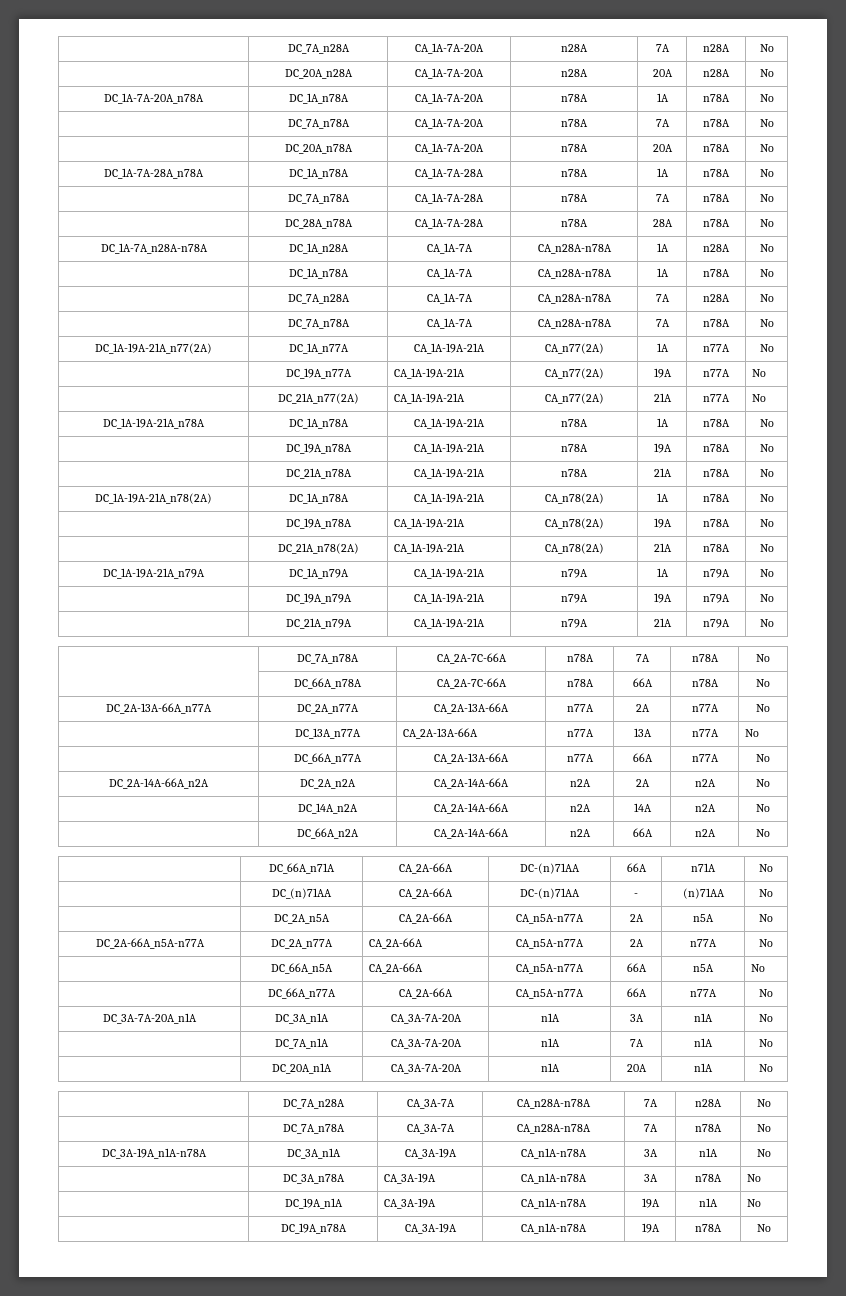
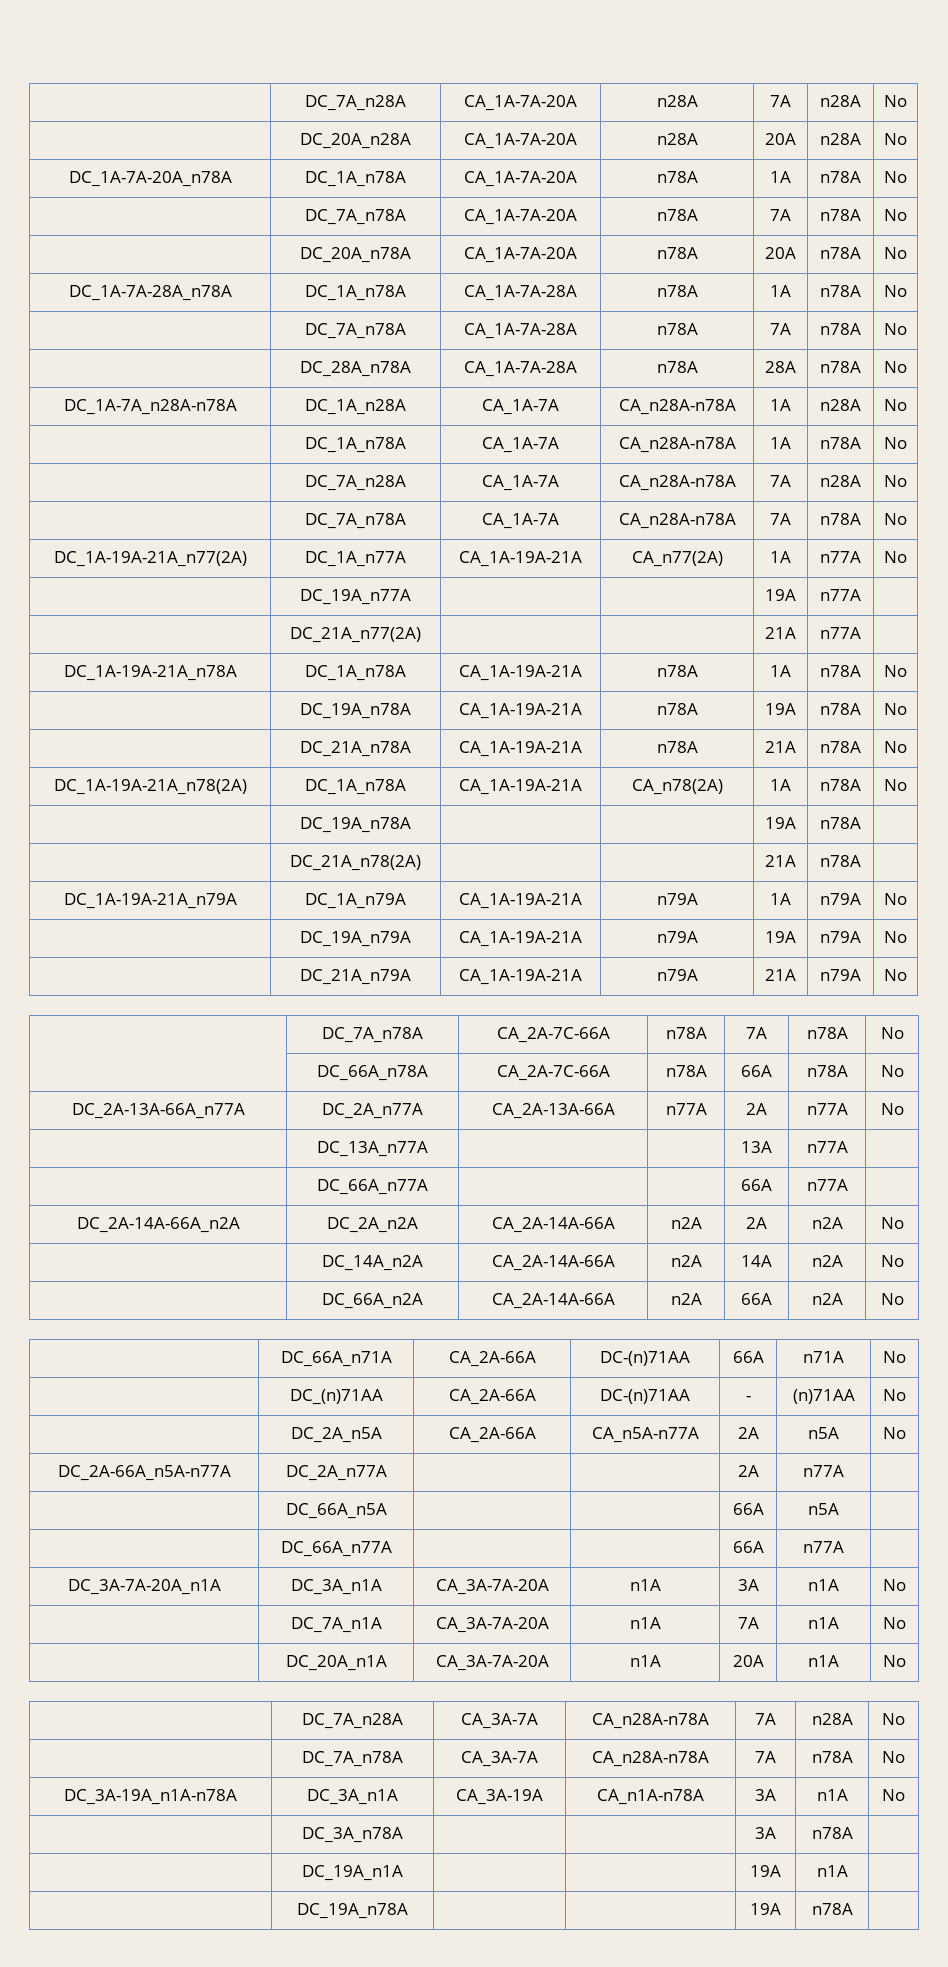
- | DC_19A_n77A | CA_1A-19A-21A | CA_n77(2A) | 19A | n77A | No
+ | DC_19A_n77A | | | 19A | n77A |
- | DC_21A_n77(2A) | CA_1A-19A-21A | CA_n77(2A) | 21A | n77A | No
+ | DC_21A_n77(2A) | | | 21A | n77A |
  DC_1A-19A-21A_n78(2A) | DC_1A_n78A | CA_1A-19A-21A | CA_n78(2A) | 1A | n78A | No
- | DC_19A_n78A | CA_1A-19A-21A | CA_n78(2A) | 19A | n78A | No
+ | DC_19A_n78A | | | 19A | n78A |
- | DC_21A_n78(2A) | CA_1A-19A-21A | CA_n78(2A) | 21A | n78A | No
+ | DC_21A_n78(2A) | | | 21A | n78A |
- | DC_13A_n77A | CA_2A-13A-66A | n77A | 13A | n77A | No
- | DC_66A_n77A | CA_2A-13A-66A | n77A | 66A | n77A | No
+ | DC_13A_n77A | | | 13A | n77A |
+ | DC_66A_n77A | | | 66A | n77A |
- DC_2A-66A_n5A-n77A | DC_2A_n77A | CA_2A-66A | CA_n5A-n77A | 2A | n77A | No
+ DC_2A-66A_n5A-n77A | DC_2A_n77A | | | 2A | n77A |
- | DC_66A_n5A | CA_2A-66A | CA_n5A-n77A | 66A | n5A | No
- | DC_66A_n77A | CA_2A-66A | CA_n5A-n77A | 66A | n77A | No
+ | DC_66A_n5A | | | 66A | n5A |
+ | DC_66A_n77A | | | 66A | n77A |
- | DC_3A_n78A | CA_3A-19A | CA_n1A-n78A | 3A | n78A | No
+ | DC_3A_n78A | | | 3A | n78A |
- | DC_19A_n1A | CA_3A-19A | CA_n1A-n78A | 19A | n1A | No
- | DC_19A_n78A | CA_3A-19A | CA_n1A-n78A | 19A | n78A | No
+ | DC_19A_n1A | | | 19A | n1A |
+ | DC_19A_n78A | | | 19A | n78A |

